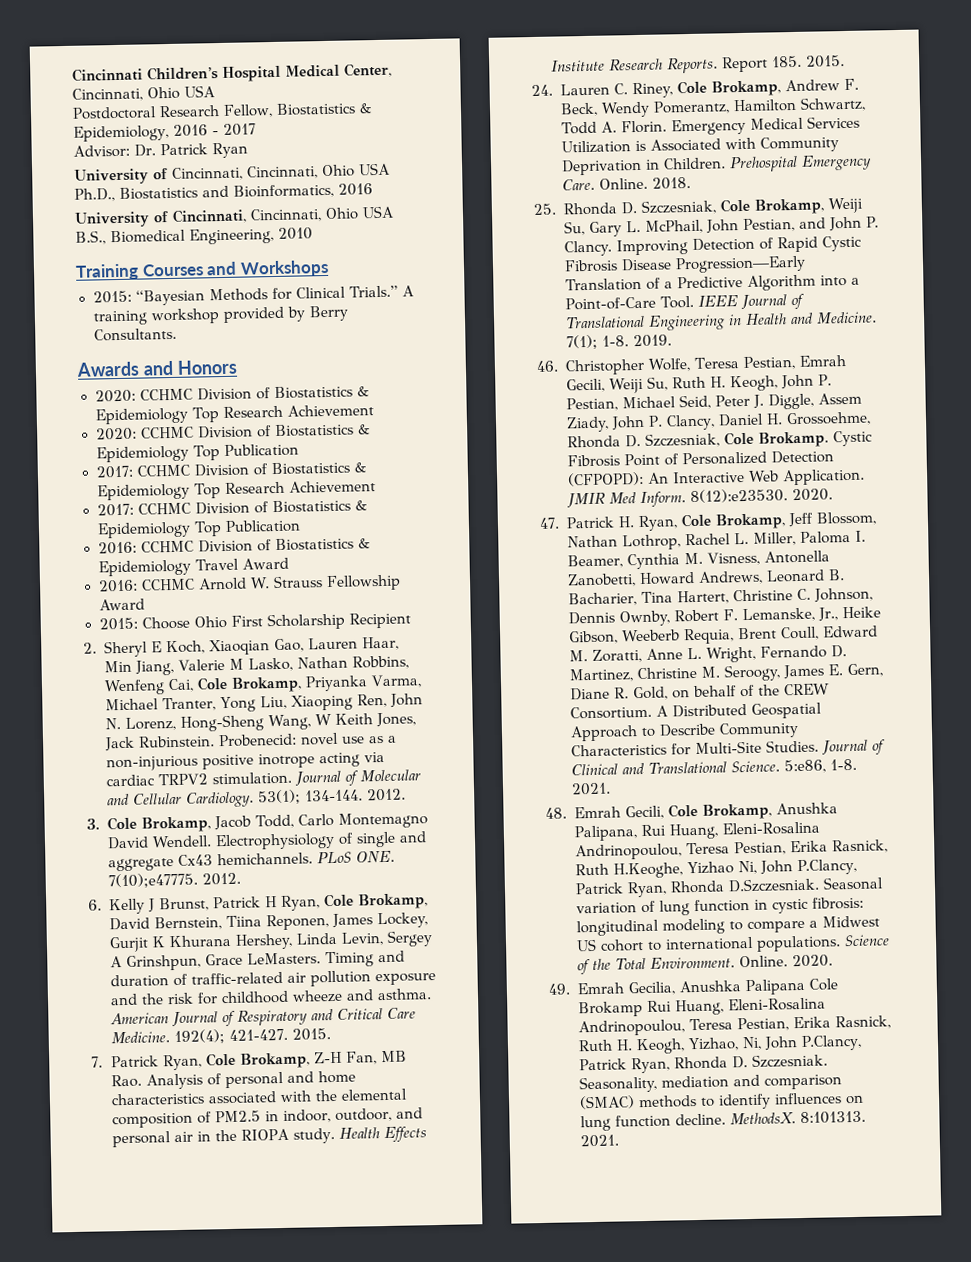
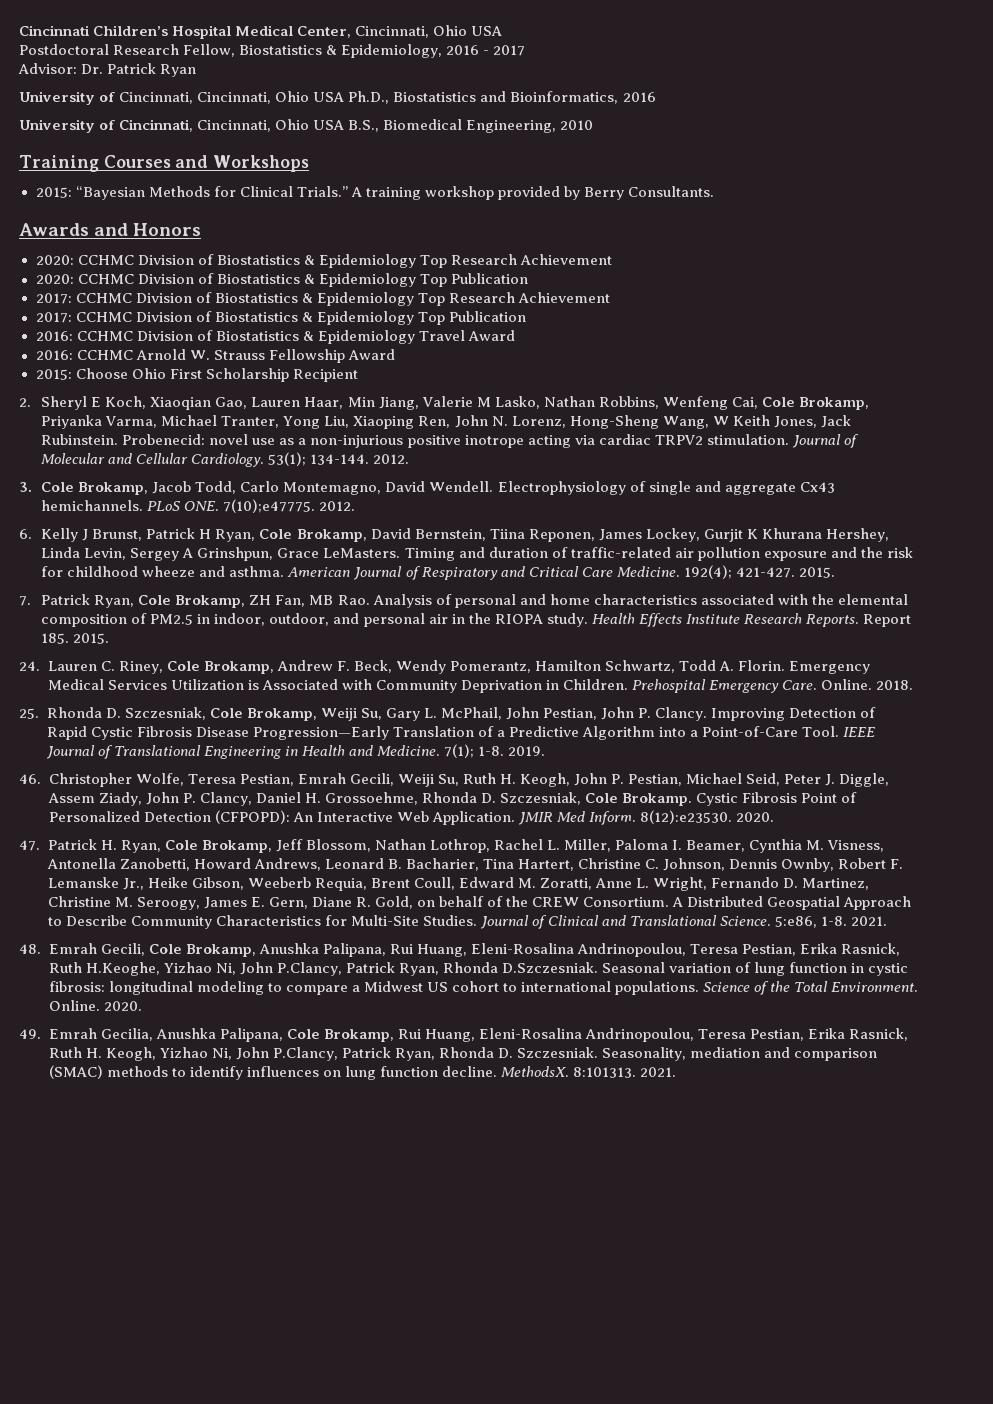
- 3. Cole Brokamp, Jacob Todd, Carlo Montemagno David Wendell.
+ 3. Cole Brokamp, Jacob Todd, Carlo Montemagno, David Wendell.
- 7. Patrick Ryan, Cole Brokamp, Z-H Fan, MB Rao. Analysis of personal and home characteristics associated with the elemental composition of PM2.5 in indoor, outdoor, and personal air in the RIOPA study.
+ 7. Patrick Ryan, Cole Brokamp, ZH Fan, MB Rao. Analysis of personal and home characteristics associated with the elemental composition of PM2.5 in indoor, outdoor, and personal air in the RIOPA study.
- 25. Rhonda D. Szczesniak, Cole Brokamp, Weiji Su, Gary L. McPhail, John Pestian, and John P. Clancy.
+ 25. Rhonda D. Szczesniak, Cole Brokamp, Weiji Su, Gary L. McPhail, John Pestian, John P. Clancy.
- 47. Patrick H. Ryan, Cole Brokamp, Jeff Blossom, Nathan Lothrop, Rachel L. Miller, Paloma I. Beamer, Cynthia M. Visness, Antonella Zanobetti, Howard Andrews, Leonard B. Bacharier, Tina Hartert, Christine C. Johnson, Dennis Ownby, Robert F. Lemanske, Jr., Heike Gibson, Weeberb Requia, Brent Coull, Edward M. Zoratti, Anne L. Wright, Fernando D. Martinez, Christine M. Seroogy, James E. Gern, Diane R. Gold, on behalf of the CREW Consortium.
+ 47. Patrick H. Ryan, Cole Brokamp, Jeff Blossom, Nathan Lothrop, Rachel L. Miller, Paloma I. Beamer, Cynthia M. Visness, Antonella Zanobetti, Howard Andrews, Leonard B. Bacharier, Tina Hartert, Christine C. Johnson, Dennis Ownby, Robert F. Lemanske Jr., Heike Gibson, Weeberb Requia, Brent Coull, Edward M. Zoratti, Anne L. Wright, Fernando D. Martinez, Christine M. Seroogy, James E. Gern, Diane R. Gold, on behalf of the CREW Consortium.
- 49. Emrah Gecilia, Anushka Palipana Cole Brokamp Rui Huang, Eleni-Rosalina Andrinopoulou, Teresa Pestian, Erika Rasnick, Ruth H. Keogh, Yizhao, Ni, John P.Clancy, Patrick Ryan, Rhonda D. Szczesniak.
+ 49. Emrah Gecilia, Anushka Palipana, Cole Brokamp, Rui Huang, Eleni-Rosalina Andrinopoulou, Teresa Pestian, Erika Rasnick, Ruth H. Keogh, Yizhao Ni, John P.Clancy, Patrick Ryan, Rhonda D. Szczesniak.

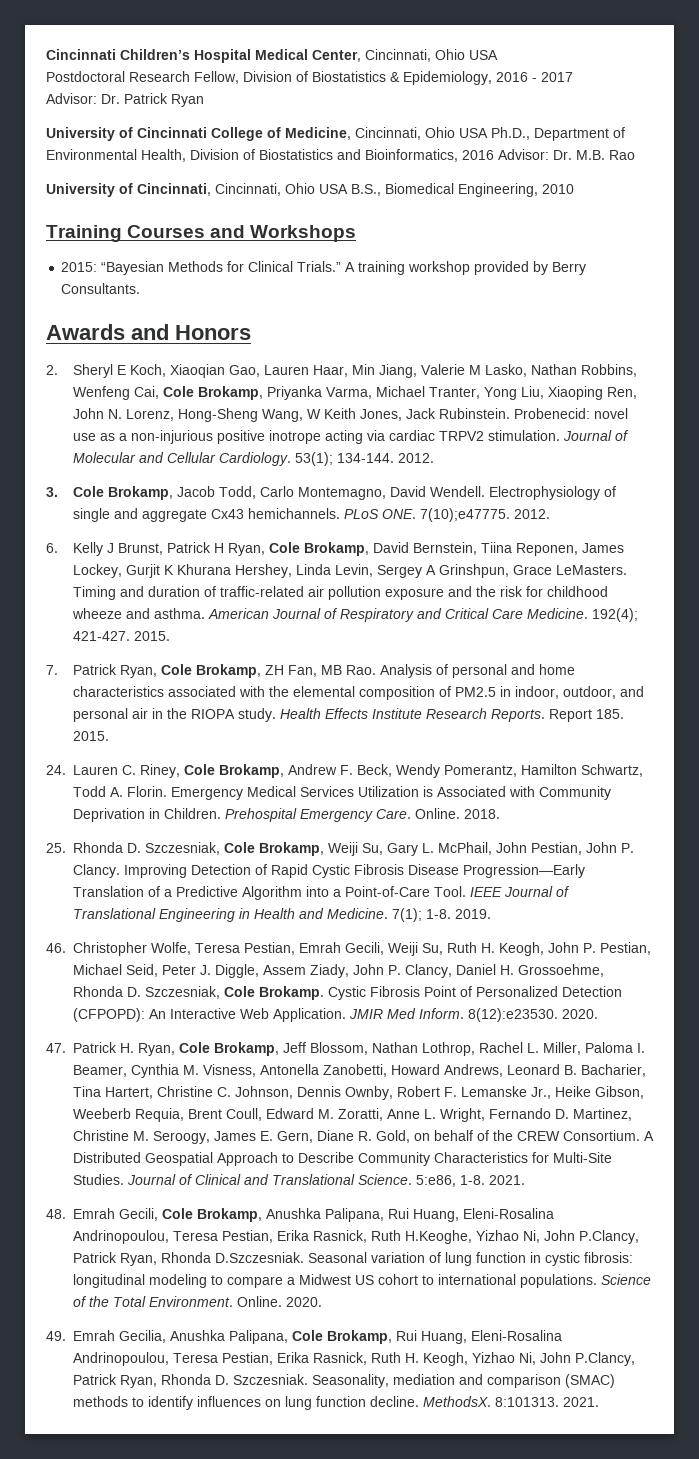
- Postdoctoral Research Fellow, Biostatistics & Epidemiology, 2016 - 2017
+ Postdoctoral Research Fellow, Division of Biostatistics & Epidemiology, 2016 - 2017
- University of Cincinnati, Cincinnati, Ohio USA Ph.D., Biostatistics and Bioinformatics, 2016
+ University of Cincinnati College of Medicine, Cincinnati, Ohio USA Ph.D., Department of Environmental Health, Division of Biostatistics and Bioinformatics, 2016 Advisor: Dr. M.B. Rao
- 2020: CCHMC Division of Biostatistics & Epidemiology Top Research Achievement
- 2020: CCHMC Division of Biostatistics & Epidemiology Top Publication
- 2017: CCHMC Division of Biostatistics & Epidemiology Top Research Achievement
- 2017: CCHMC Division of Biostatistics & Epidemiology Top Publication
- 2016: CCHMC Division of Biostatistics & Epidemiology Travel Award
- 2016: CCHMC Arnold W. Strauss Fellowship Award
- 2015: Choose Ohio First Scholarship Recipient

